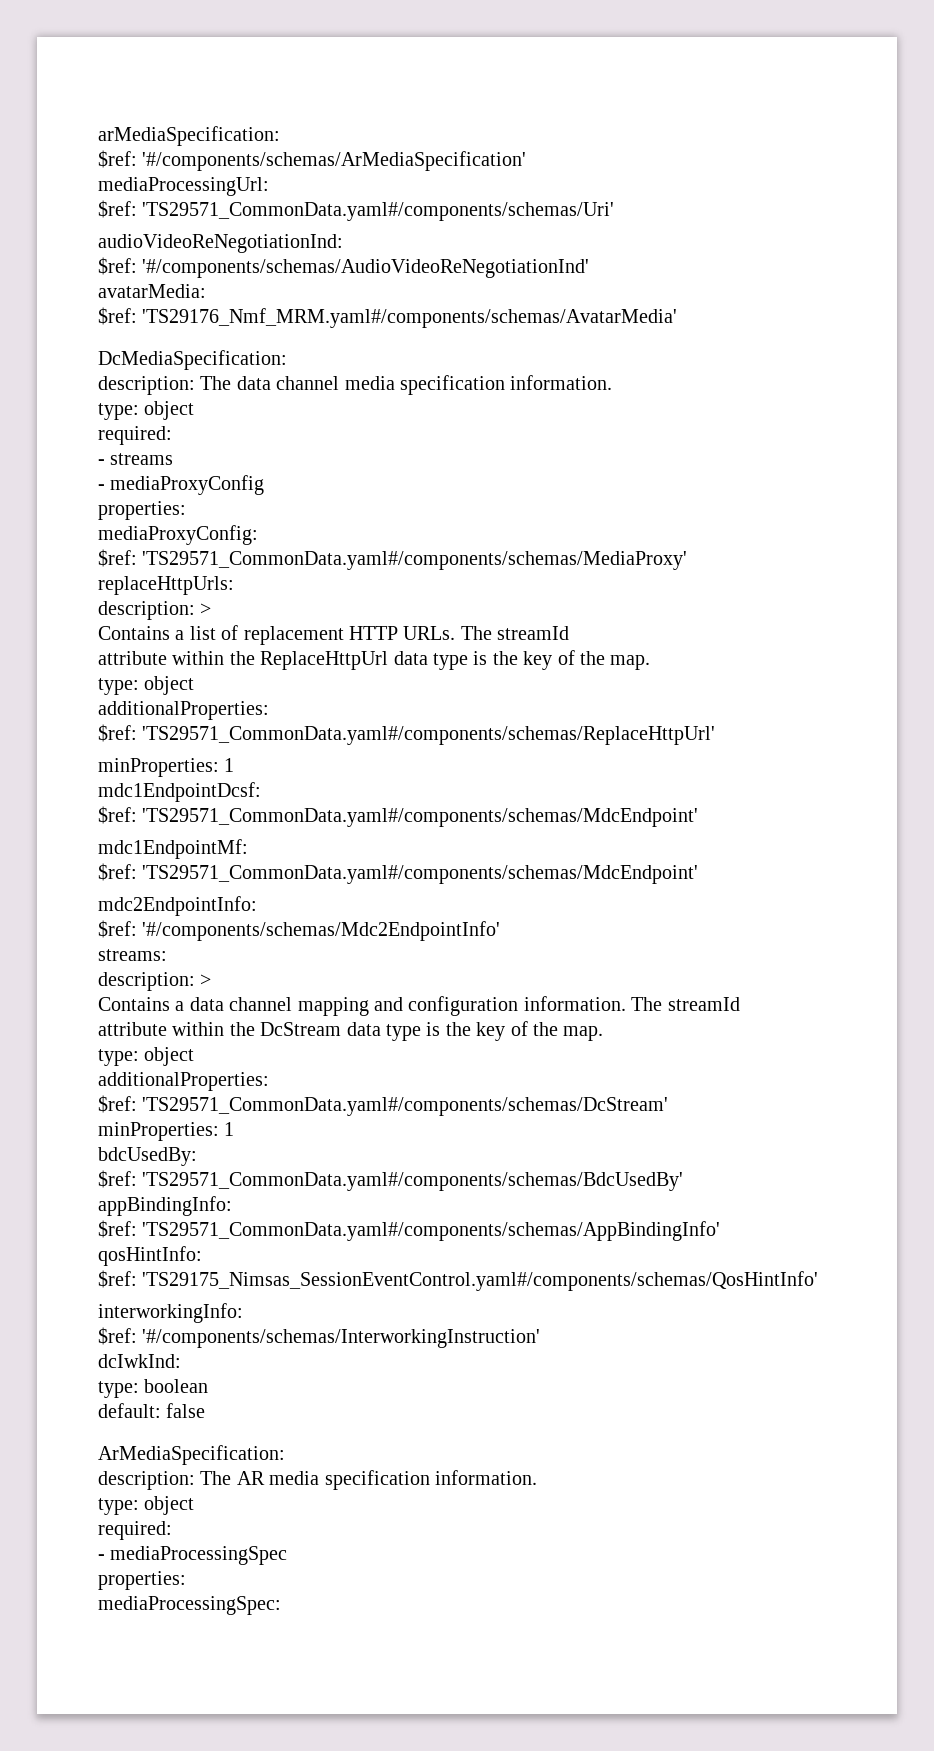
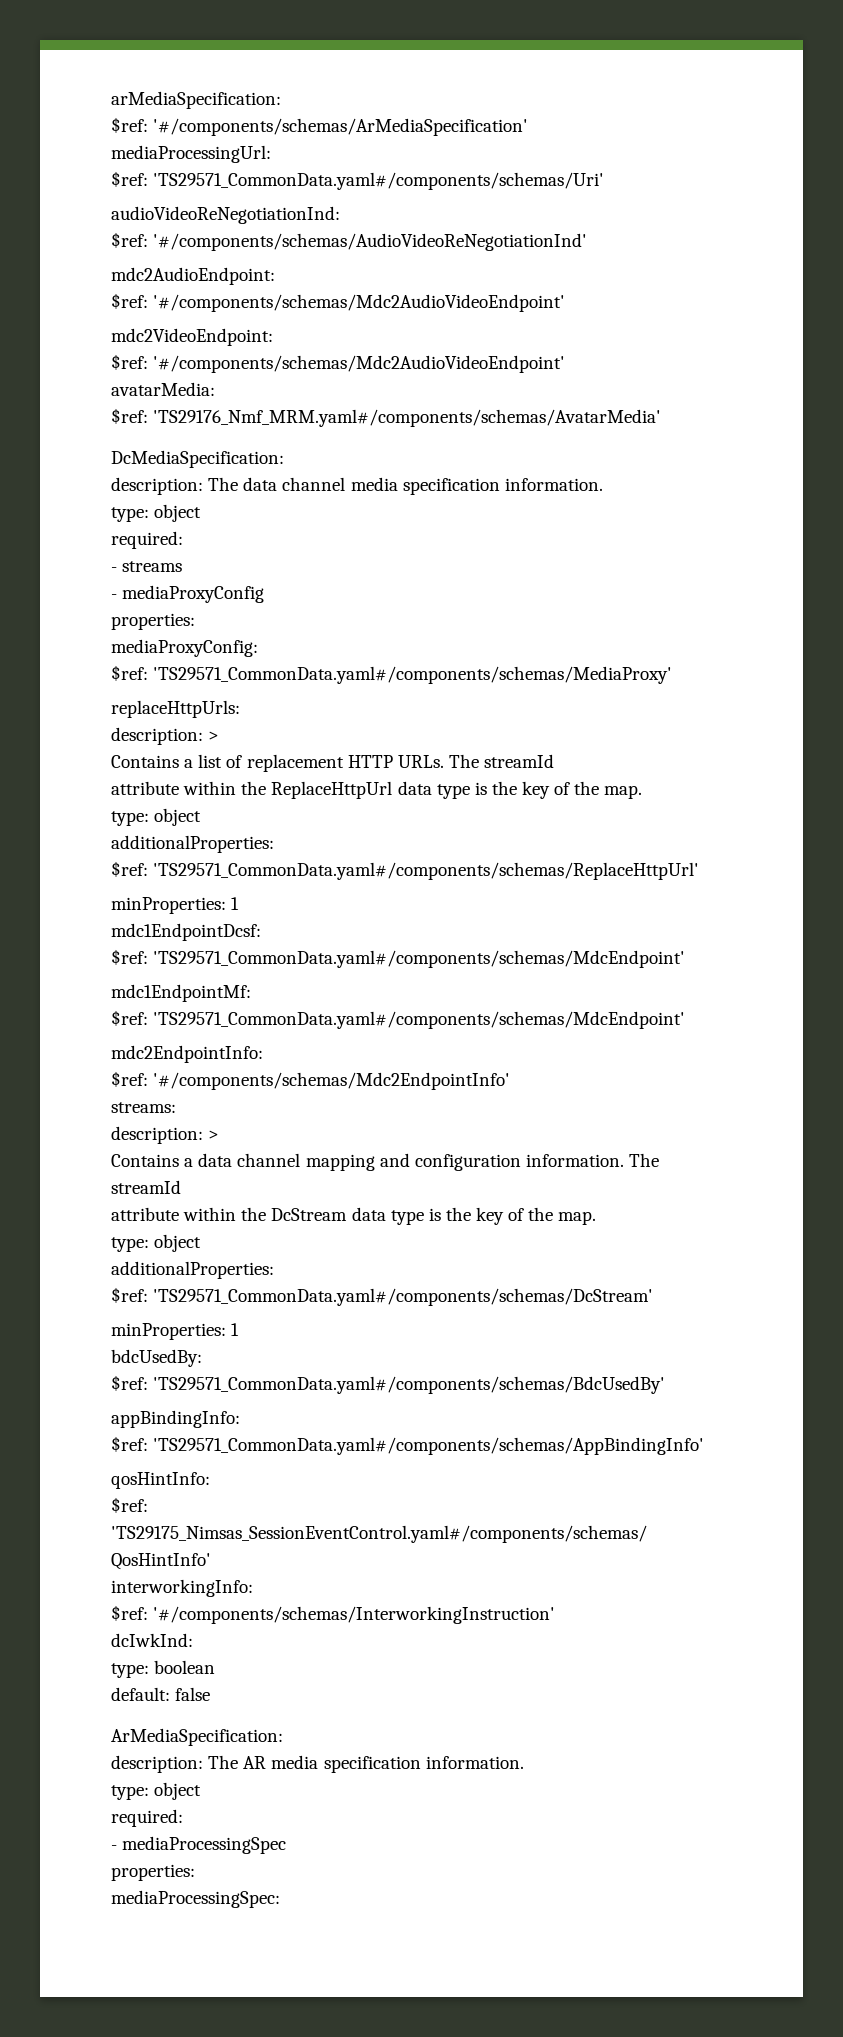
+ mdc2AudioEndpoint:
+ $ref: '#/components/schemas/Mdc2AudioVideoEndpoint'
+ mdc2VideoEndpoint:
+ $ref: '#/components/schemas/Mdc2AudioVideoEndpoint'

